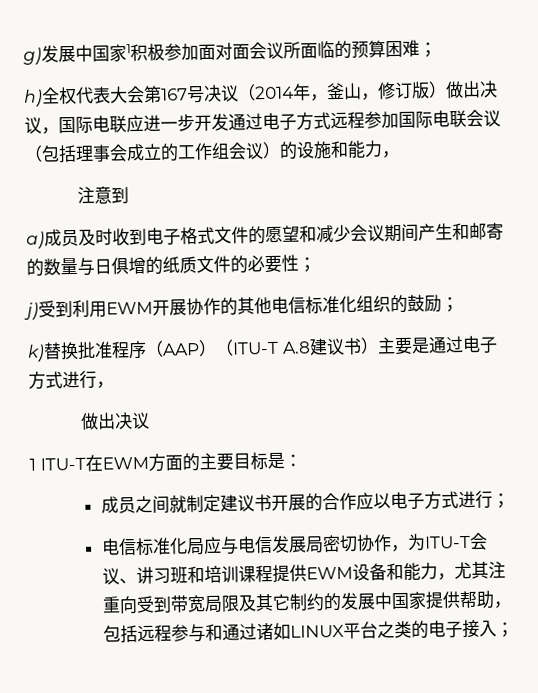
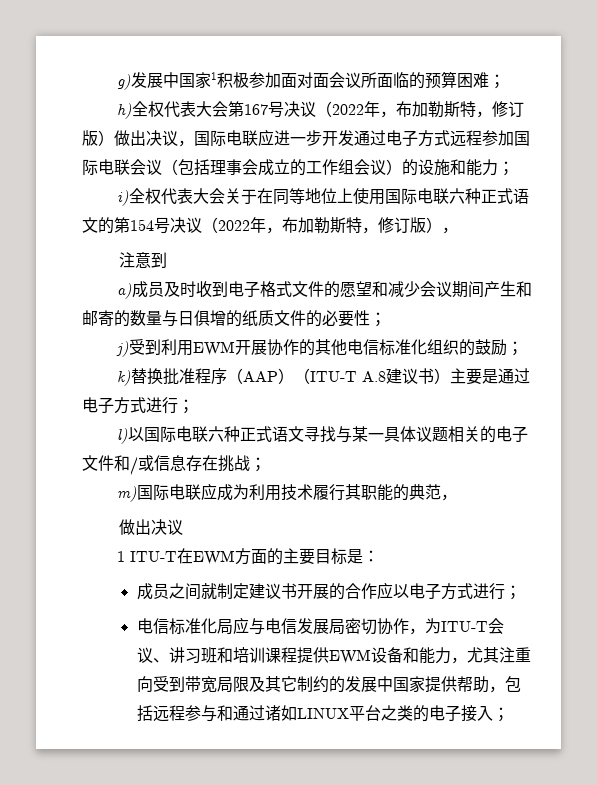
- h)全权代表大会第167号决议（2014年，釜山，修订版）做出决议，国际电联应进一步开发通过电子方式远程参加国际电联会议（包括理事会成立的工作组会议）的设施和能力，
+ h)全权代表大会第167号决议（2022年，布加勒斯特，修订版）做出决议，国际电联应进一步开发通过电子方式远程参加国际电联会议（包括理事会成立的工作组会议）的设施和能力；
+ i)全权代表大会关于在同等地位上使用国际电联六种正式语文的第154号决议（2022年，布加勒斯特，修订版），
- k)替换批准程序（AAP）（ITU-T A.8建议书）主要是通过电子方式进行，
+ k)替换批准程序（AAP）（ITU-T A.8建议书）主要是通过电子方式进行；
+ l)以国际电联六种正式语文寻找与某一具体议题相关的电子文件和/或信息存在挑战；
+ m)国际电联应成为利用技术履行其职能的典范，

